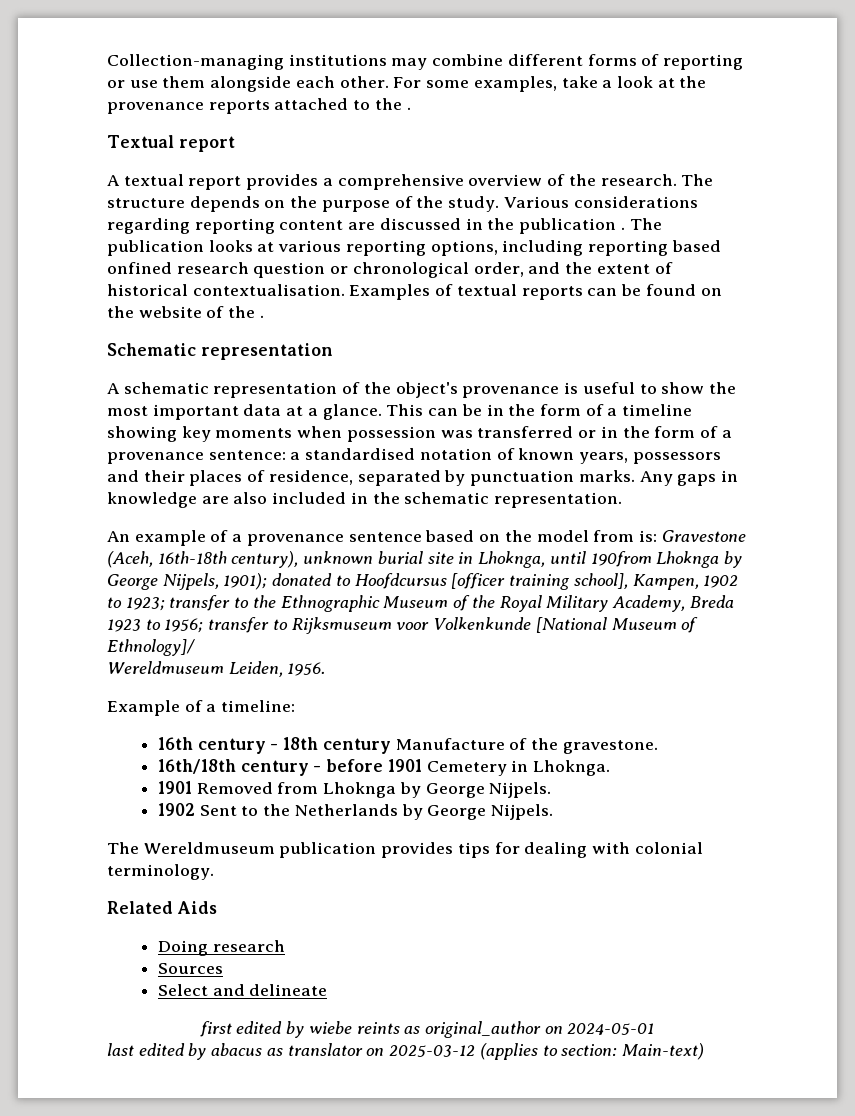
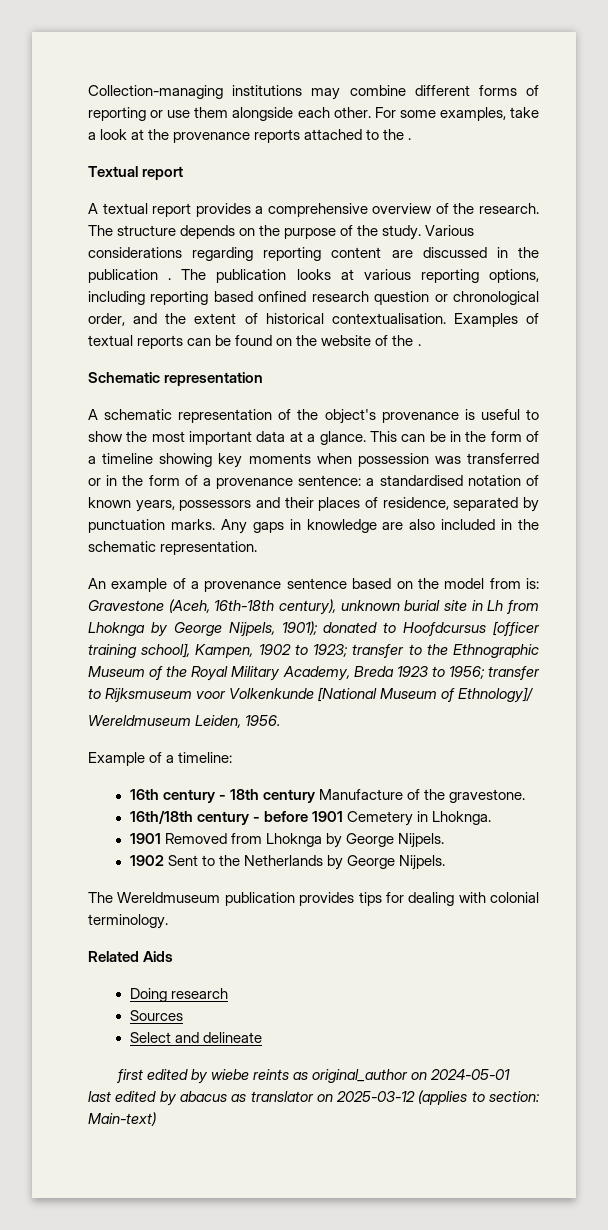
- An example of a provenance sentence based on the model from is: Gravestone (Aceh, 16th-18th century), unknown burial site in Lhoknga, until 190from Lhoknga by George Nijpels, 1901); donated to Hoofdcursus [officer training school], Kampen, 1902 to 1923; transfer to the Ethnographic Museum of the Royal Military Academy, Breda 1923 to 1956; transfer to Rijksmuseum voor Volkenkunde [National Museum of Ethnology]/
+ An example of a provenance sentence based on the model from is: Gravestone (Aceh, 16th-18th century), unknown burial site in Lh from Lhoknga by George Nijpels, 1901); donated to Hoofdcursus [officer training school], Kampen, 1902 to 1923; transfer to the Ethnographic Museum of the Royal Military Academy, Breda 1923 to 1956; transfer to Rijksmuseum voor Volkenkunde [National Museum of Ethnology]/

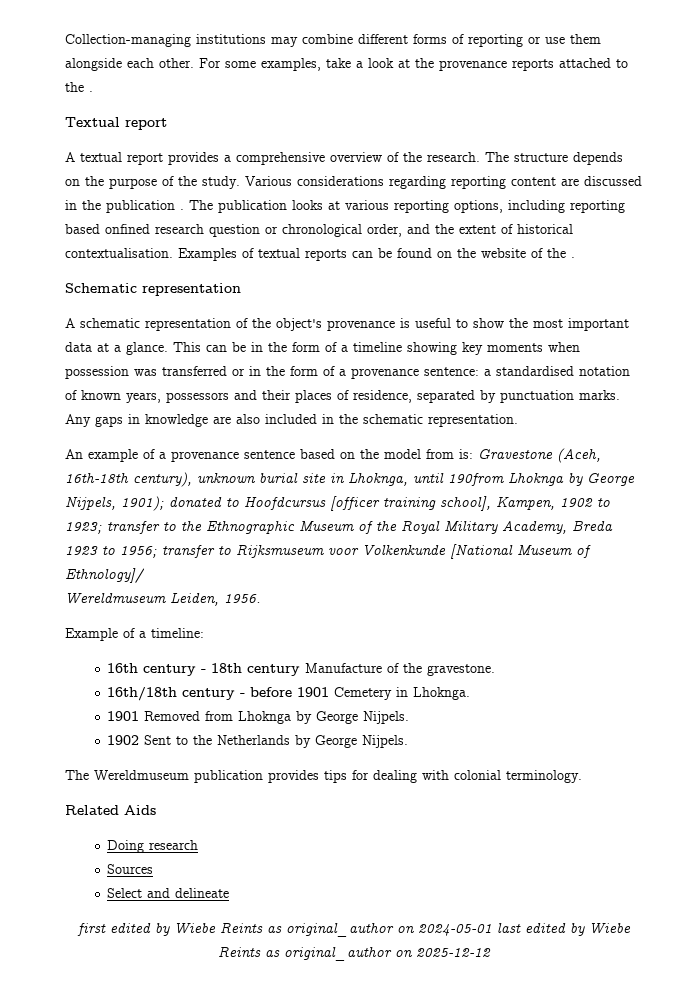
- An example of a provenance sentence based on the model from is: Gravestone (Aceh, 16th-18th century), unknown burial site in Lh from Lhoknga by George Nijpels, 1901); donated to Hoofdcursus [officer training school], Kampen, 1902 to 1923; transfer to the Ethnographic Museum of the Royal Military Academy, Breda 1923 to 1956; transfer to Rijksmuseum voor Volkenkunde [National Museum of Ethnology]/
+ An example of a provenance sentence based on the model from is: Gravestone (Aceh, 16th-18th century), unknown burial site in Lhoknga, until 190from Lhoknga by George Nijpels, 1901); donated to Hoofdcursus [officer training school], Kampen, 1902 to 1923; transfer to the Ethnographic Museum of the Royal Military Academy, Breda 1923 to 1956; transfer to Rijksmuseum voor Volkenkunde [National Museum of Ethnology]/
- first edited by wiebe reints as original_author on 2024-05-01
- last edited by abacus as translator on 2025-03-12 (applies to section: Main-text)
+ first edited by Wiebe Reints as original_author on 2024-05-01 last edited by Wiebe Reints as original_author on 2025-12-12

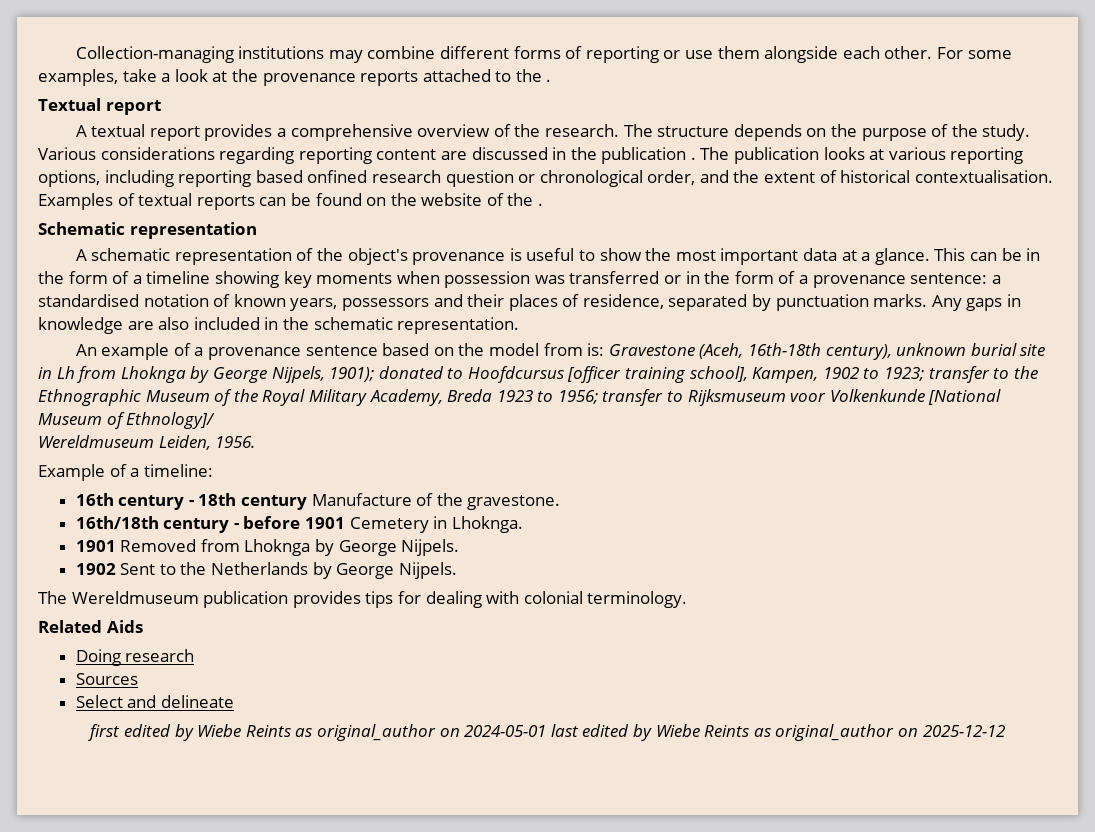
- An example of a provenance sentence based on the model from is: Gravestone (Aceh, 16th-18th century), unknown burial site in Lhoknga, until 190from Lhoknga by George Nijpels, 1901); donated to Hoofdcursus [officer training school], Kampen, 1902 to 1923; transfer to the Ethnographic Museum of the Royal Military Academy, Breda 1923 to 1956; transfer to Rijksmuseum voor Volkenkunde [National Museum of Ethnology]/
+ An example of a provenance sentence based on the model from is: Gravestone (Aceh, 16th-18th century), unknown burial site in Lh from Lhoknga by George Nijpels, 1901); donated to Hoofdcursus [officer training school], Kampen, 1902 to 1923; transfer to the Ethnographic Museum of the Royal Military Academy, Breda 1923 to 1956; transfer to Rijksmuseum voor Volkenkunde [National Museum of Ethnology]/

